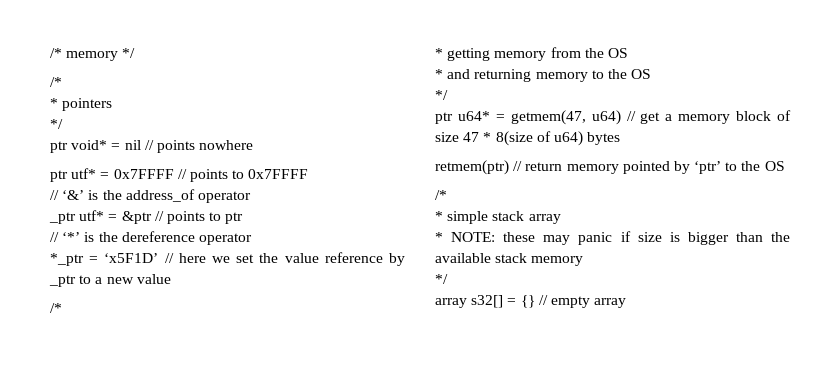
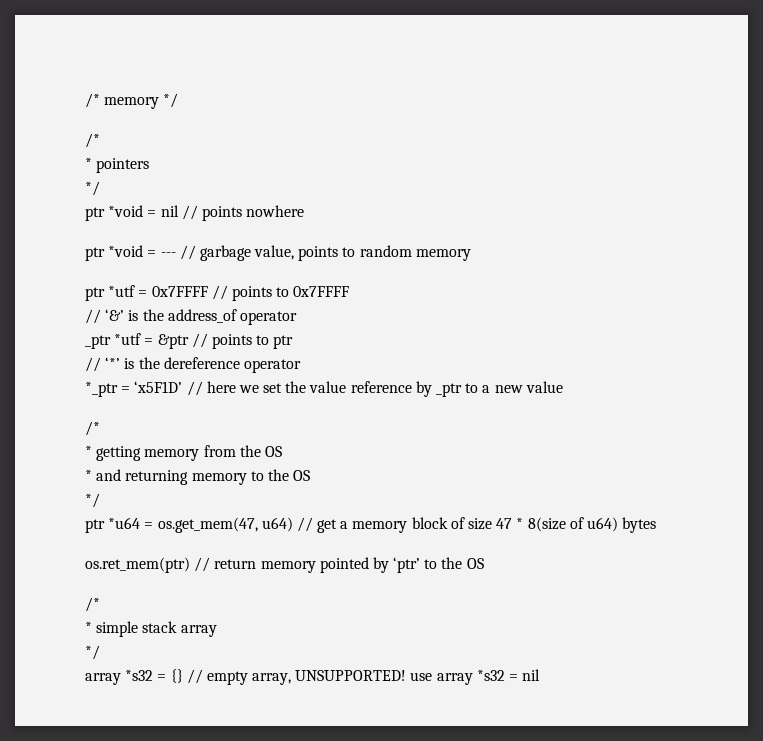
- ptr void* = nil // points nowhere
+ ptr *void = nil // points nowhere
- ptr utf* = 0x7FFFF // points to 0x7FFFF
+ ptr *void = --- // garbage value, points to random memory
+ ptr *utf = 0x7FFFF // points to 0x7FFFF
- _ptr utf* = &ptr // points to ptr
+ _ptr *utf = &ptr // points to ptr
- ptr u64* = getmem(47, u64) // get a memory block of size 47 * 8(size of u64) bytes
+ ptr *u64 = os.get_mem(47, u64) // get a memory block of size 47 * 8(size of u64) bytes
- retmem(ptr) // return memory pointed by ‘ptr’ to the OS
+ os.ret_mem(ptr) // return memory pointed by ‘ptr’ to the OS
- * NOTE: these may panic if size is bigger than the available stack memory
- array s32[] = {} // empty array
+ array *s32 = {} // empty array, UNSUPPORTED! use array *s32 = nil

